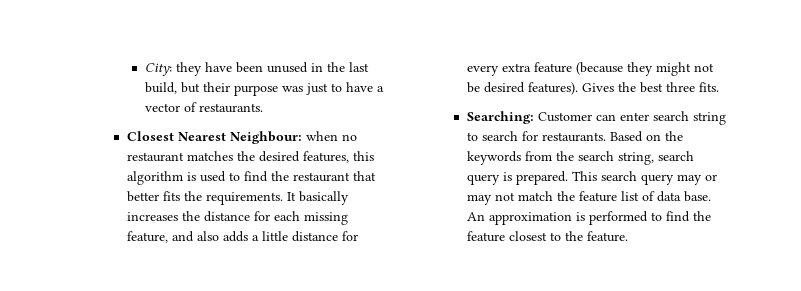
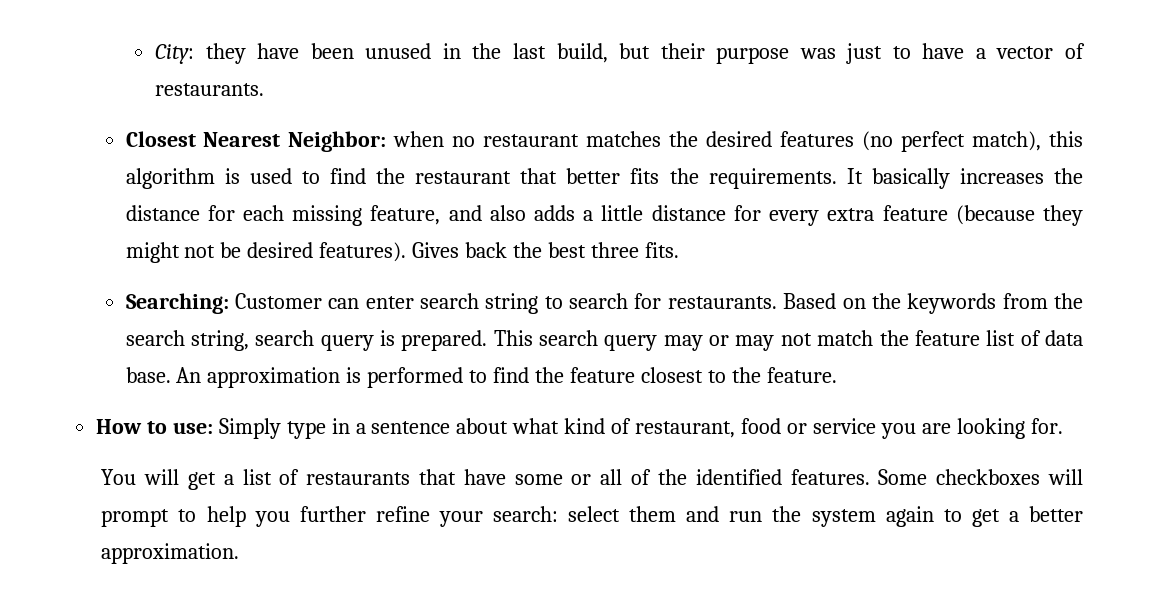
- Closest Nearest Neighbour: when no restaurant matches the desired features, this algorithm is used to find the restaurant that better fits the requirements.
+ Closest Nearest Neighbor: when no restaurant matches the desired features (no perfect match), this algorithm is used to find the restaurant that better fits the requirements.
- Gives the best three fits.
+ Gives back the best three fits.
+ How to use: Simply type in a sentence about what kind of restaurant, food or service you are looking for.
+ You will get a list of restaurants that have some or all of the identified features. Some checkboxes will prompt to help you further refine your search: select them and run the system again to get a better approximation.

